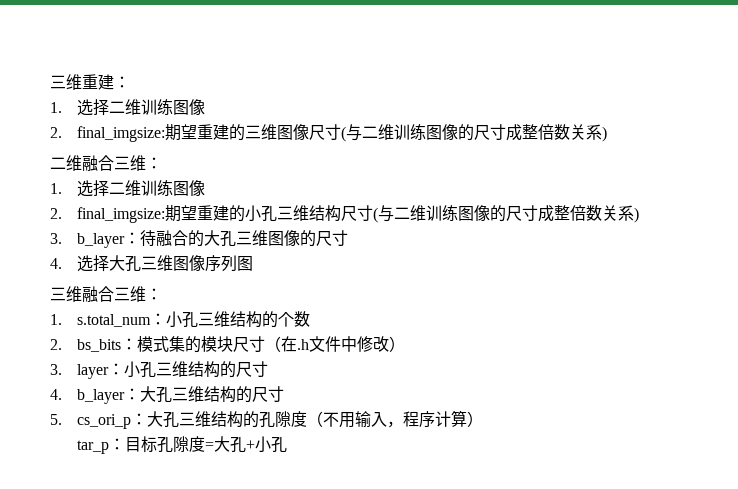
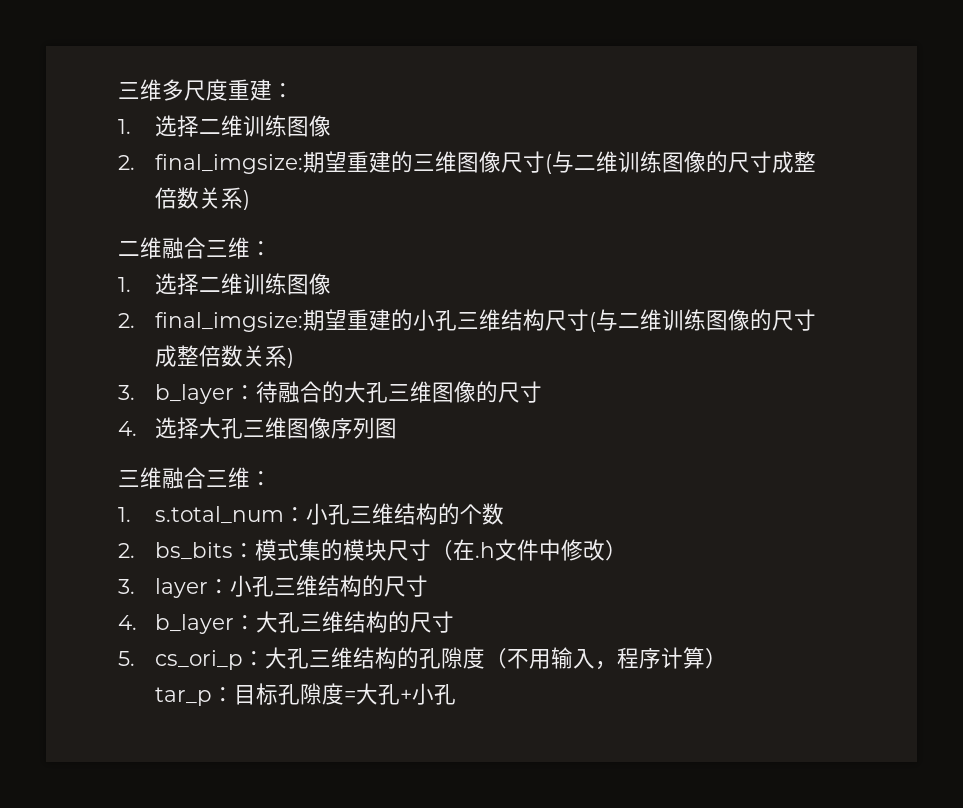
- 三维重建：
+ 三维多尺度重建：

